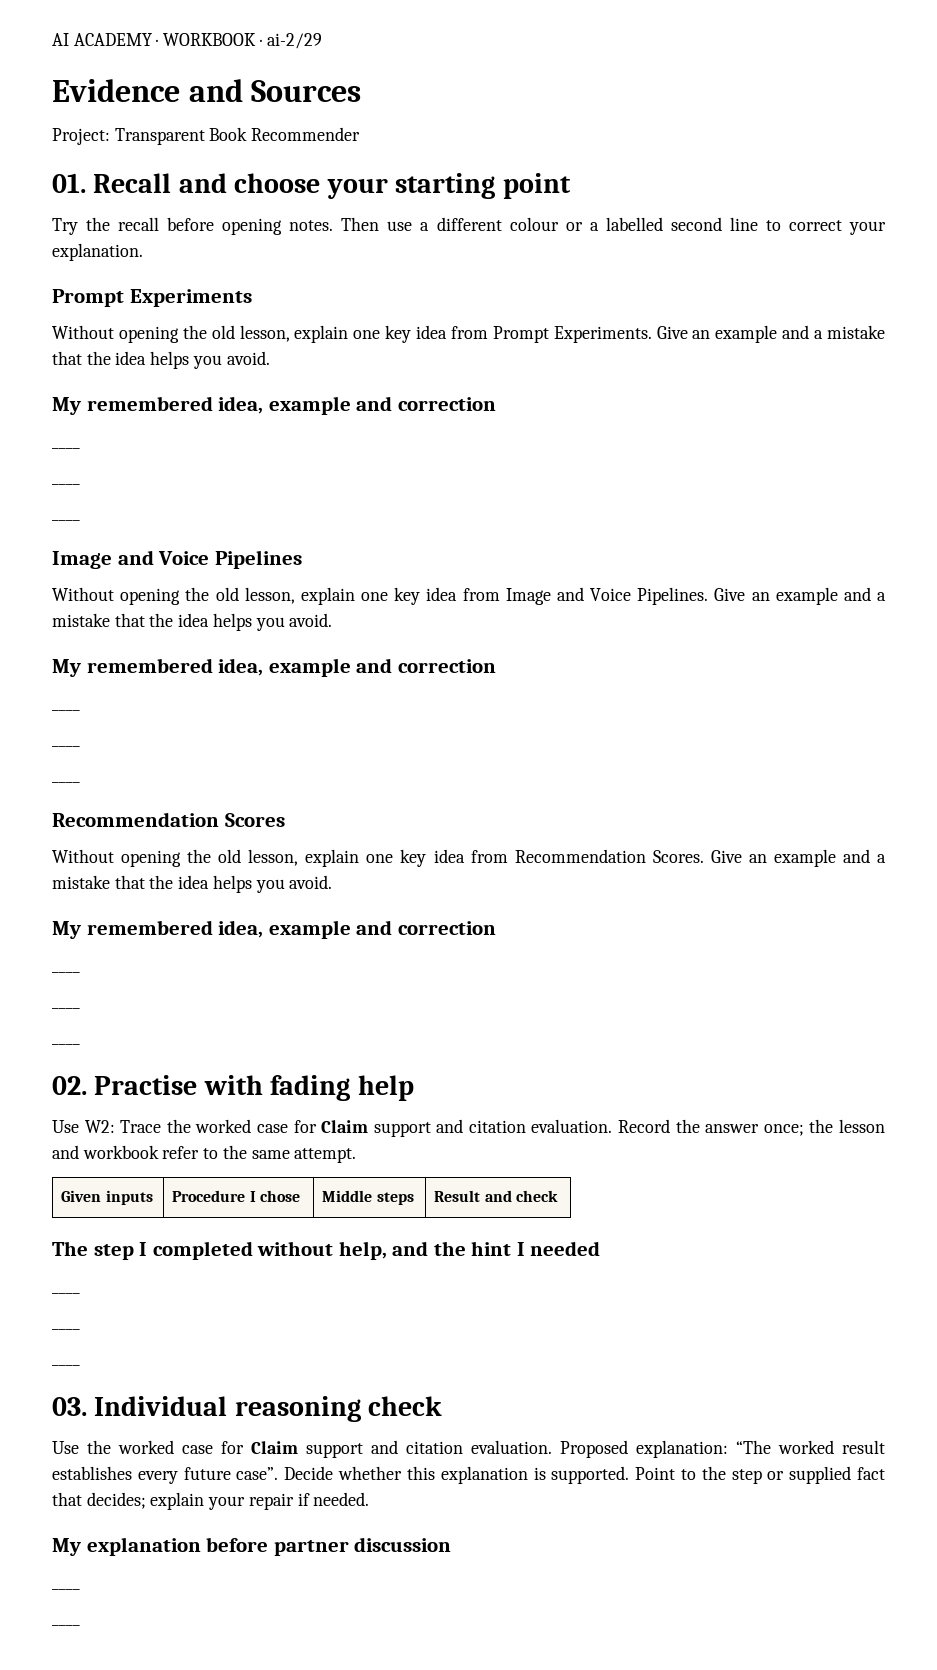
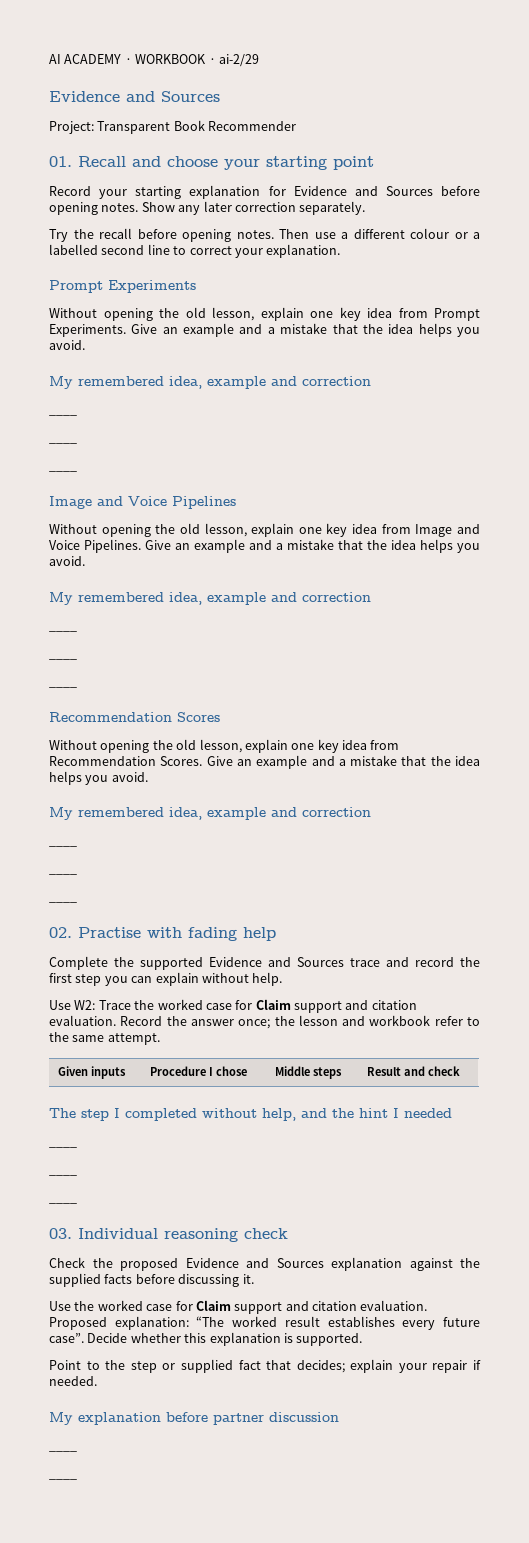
+ Record your starting explanation for Evidence and Sources before opening notes. Show any later correction separately.
+ Complete the supported Evidence and Sources trace and record the first step you can explain without help.
+ Check the proposed Evidence and Sources explanation against the supplied facts before discussing it.
- Decide whether this explanation is supported. Point to the step or supplied fact that decides; explain your repair if needed.
+ Decide whether this explanation is supported.
+ Point to the step or supplied fact that decides; explain your repair if needed.

